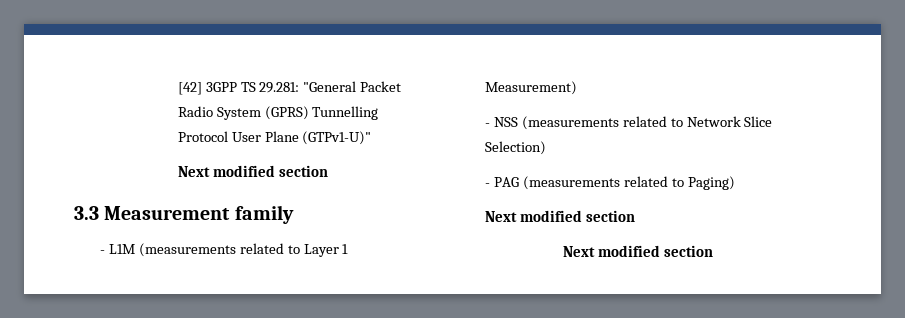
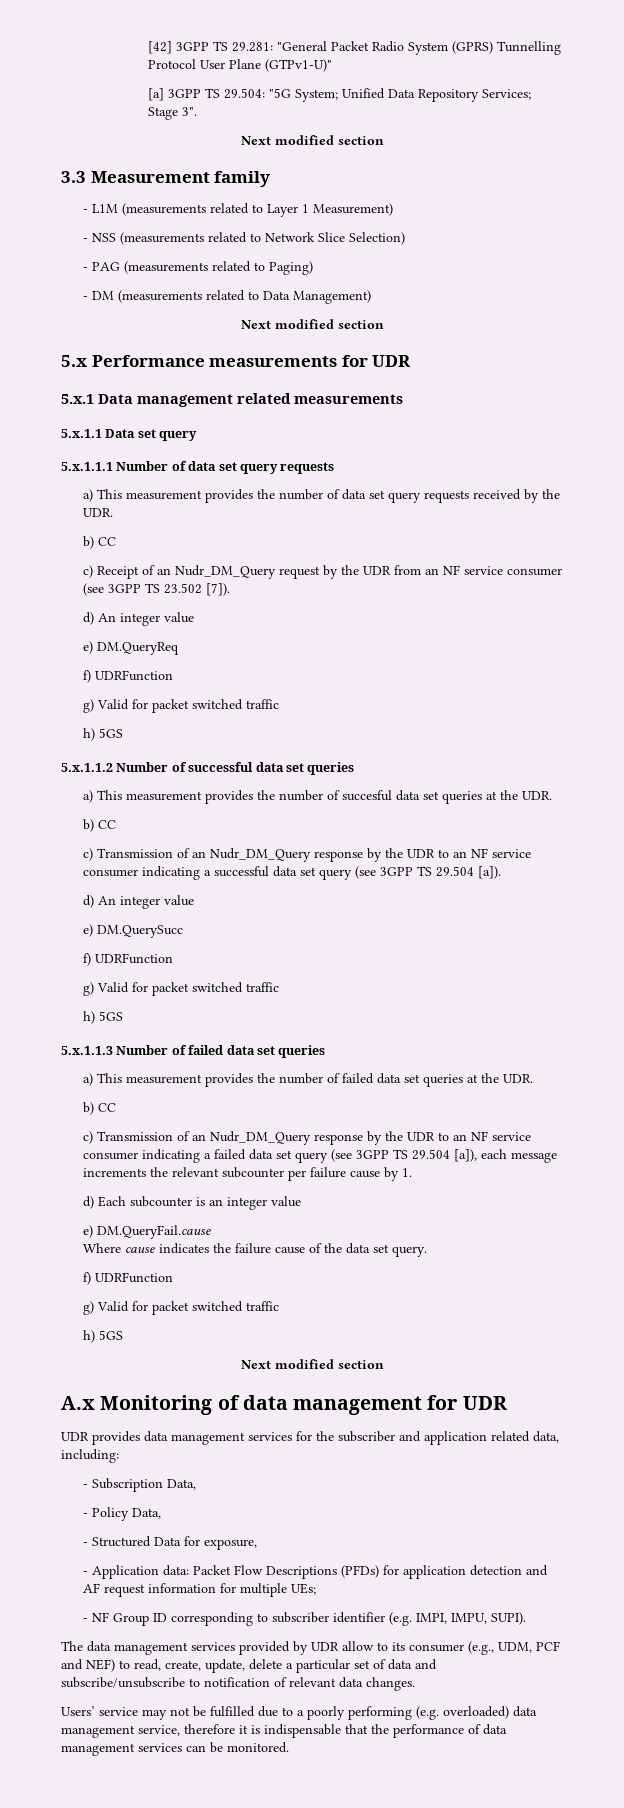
+ [a] 3GPP TS 29.504: "5G System; Unified Data Repository Services; Stage 3".
  - PAG (measurements related to Paging)
+ - DM (measurements related to Data Management)
  Next modified section
+ 5.x Performance measurements for UDR
+ 5.x.1 Data management related measurements
+ 5.x.1.1 Data set query
+ 5.x.1.1.1 Number of data set query requests
+ a) This measurement provides the number of data set query requests received by the UDR.
+ b) CC
+ c) Receipt of an Nudr_DM_Query request by the UDR from an NF service consumer (see 3GPP TS 23.502 [7]).
+ d) An integer value
+ e) DM.QueryReq
+ f) UDRFunction
+ g) Valid for packet switched traffic
+ h) 5GS
+ 5.x.1.1.2 Number of successful data set queries
+ a) This measurement provides the number of succesful data set queries at the UDR.
+ b) CC
+ c) Transmission of an Nudr_DM_Query response by the UDR to an NF service consumer indicating a successful data set query (see 3GPP TS 29.504 [a]).
+ d) An integer value
+ e) DM.QuerySucc
+ f) UDRFunction
+ g) Valid for packet switched traffic
+ h) 5GS
+ 5.x.1.1.3 Number of failed data set queries
+ a) This measurement provides the number of failed data set queries at the UDR.
+ b) CC
+ c) Transmission of an Nudr_DM_Query response by the UDR to an NF service consumer indicating a failed data set query (see 3GPP TS 29.504 [a]), each message increments the relevant subcounter per failure cause by 1.
+ d) Each subcounter is an integer value
+ e) DM.QueryFail.cause
+ Where cause indicates the failure cause of the data set query.
+ f) UDRFunction
+ g) Valid for packet switched traffic
+ h) 5GS
  Next modified section
+ A.x Monitoring of data management for UDR
+ UDR provides data management services for the subscriber and application related data, including:
+ - Subscription Data,
+ - Policy Data,
+ - Structured Data for exposure,
+ - Application data: Packet Flow Descriptions (PFDs) for application detection and AF request information for multiple UEs;
+ - NF Group ID corresponding to subscriber identifier (e.g. IMPI, IMPU, SUPI).
+ The data management services provided by UDR allow to its consumer (e.g., UDM, PCF and NEF) to read, create, update, delete a particular set of data and subscribe/unsubscribe to notification of relevant data changes.
+ Users’ service may not be fulfilled due to a poorly performing (e.g. overloaded) data management service, therefore it is indispensable that the performance of data management services can be monitored.

